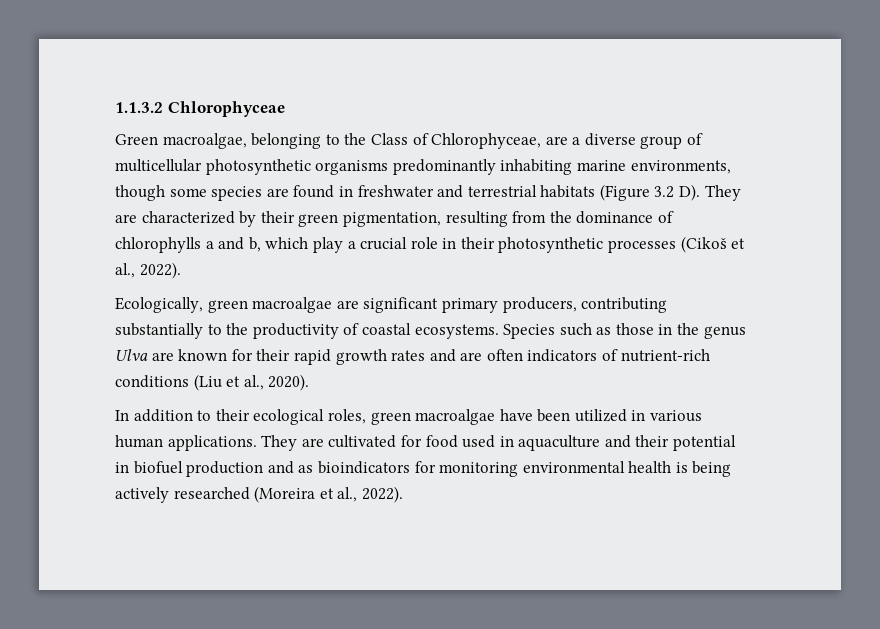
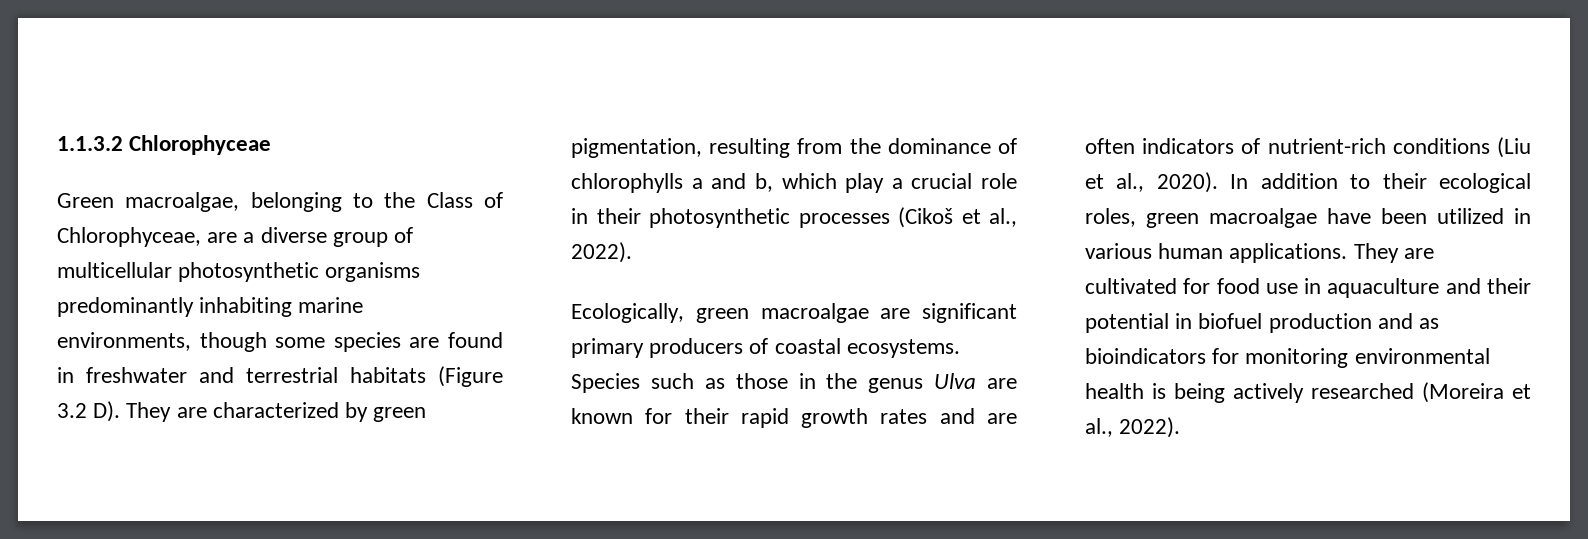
- Green macroalgae, belonging to the Class of Chlorophyceae, are a diverse group of multicellular photosynthetic organisms predominantly inhabiting marine environments, though some species are found in freshwater and terrestrial habitats (Figure 3.2 D). They are characterized by their green pigmentation, resulting from the dominance of chlorophylls a and b, which play a crucial role in their photosynthetic processes (Cikoš et al., 2022).
+ Green macroalgae, belonging to the Class of Chlorophyceae, are a diverse group of multicellular photosynthetic organisms predominantly inhabiting marine environments, though some species are found in freshwater and terrestrial habitats (Figure 3.2 D). They are characterized by green pigmentation, resulting from the dominance of chlorophylls a and b, which play a crucial role in their photosynthetic processes (Cikoš et al., 2022).
- Ecologically, green macroalgae are significant primary producers, contributing substantially to the productivity of coastal ecosystems.
+ Ecologically, green macroalgae are significant primary producers of coastal ecosystems.
- Species such as those in the genus Ulva are known for their rapid growth rates and are often indicators of nutrient-rich conditions (Liu et al., 2020).
- In addition to their ecological roles, green macroalgae have been utilized in various human applications.
+ Species such as those in the genus Ulva are known for their rapid growth rates and are often indicators of nutrient-rich conditions (Liu et al., 2020). In addition to their ecological roles, green macroalgae have been utilized in various human applications.
- They are cultivated for food used in aquaculture and their potential in biofuel production and as bioindicators for monitoring environmental health is being actively researched (Moreira et al., 2022).
+ They are cultivated for food use in aquaculture and their potential in biofuel production and as bioindicators for monitoring environmental health is being actively researched (Moreira et al., 2022).

